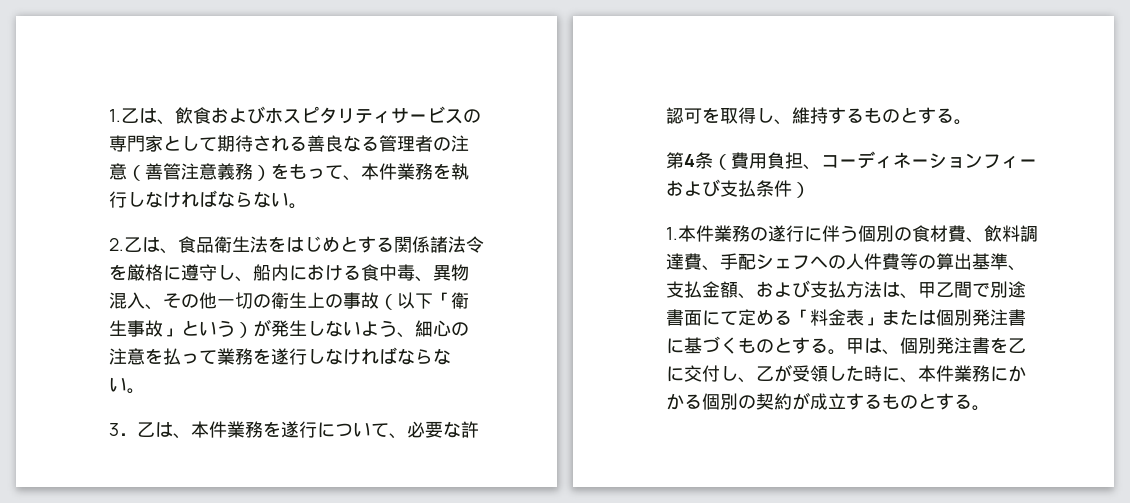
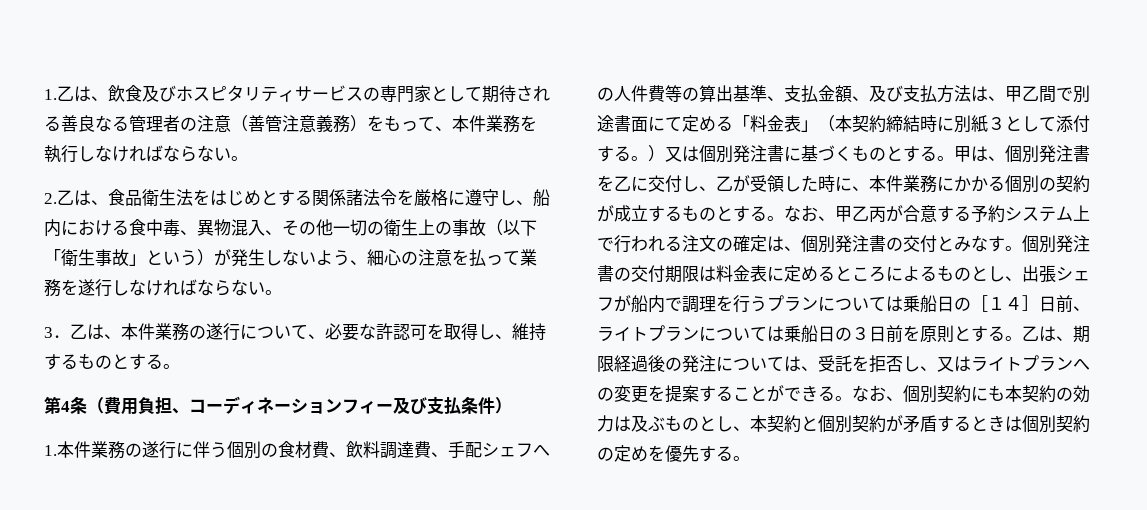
- 1.乙は、飲食およびホスピタリティサービスの専門家として期待される善良なる管理者の注意（善管注意義務）をもって、本件業務を執行しなければならない。
+ 1.乙は、飲食及びホスピタリティサービスの専門家として期待される善良なる管理者の注意（善管注意義務）をもって、本件業務を執行しなければならない。
- 3．乙は、本件業務を遂行について、必要な許認可を取得し、維持するものとする。
+ 3．乙は、本件業務の遂行について、必要な許認可を取得し、維持するものとする。
- 第4条（費用負担、コーディネーションフィーおよび支払条件）
+ 第4条（費用負担、コーディネーションフィー及び支払条件）
- 1.本件業務の遂行に伴う個別の食材費、飲料調達費、手配シェフへの人件費等の算出基準、支払金額、および支払方法は、甲乙間で別途書面にて定める「料金表」または個別発注書に基づくものとする。
+ 1.本件業務の遂行に伴う個別の食材費、飲料調達費、手配シェフへの人件費等の算出基準、支払金額、及び支払方法は、甲乙間で別途書面にて定める「料金表」（本契約締結時に別紙３として添付する。）又は個別発注書に基づくものとする。
+ なお、甲乙丙が合意する予約システム上で行われる注文の確定は、個別発注書の交付とみなす。個別発注書の交付期限は料金表に定めるところによるものとし、出張シェフが船内で調理を行うプランについては乗船日の［１４］日前、ライトプランについては乗船日の３日前を原則とする。乙は、期限経過後の発注については、受託を拒否し、又はライトプランへの変更を提案することができる。なお、個別契約にも本契約の効力は及ぶものとし、本契約と個別契約が矛盾するときは個別契約の定めを優先する。

